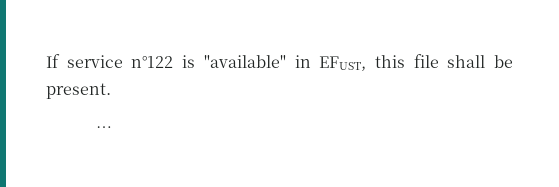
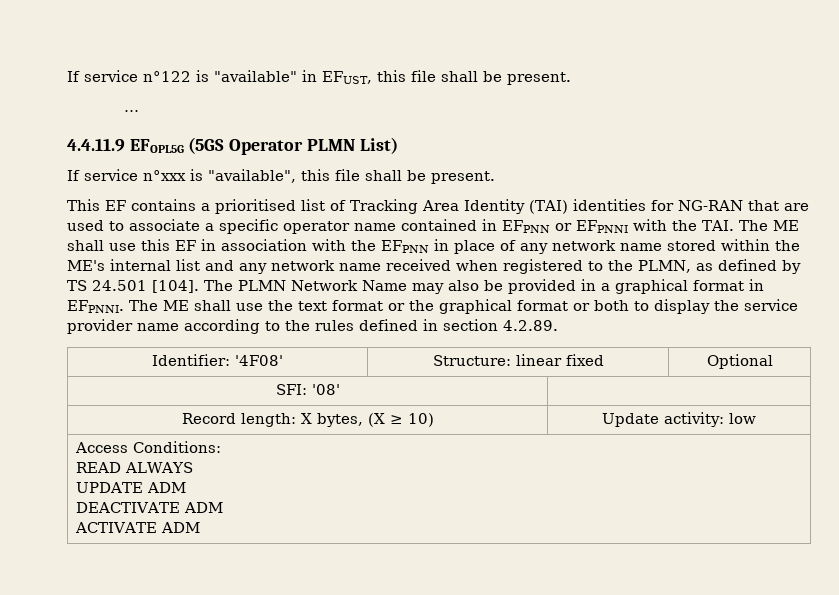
+ 4.4.11.9 EFOPL5G (5GS Operator PLMN List)
+ If service n°xxx is "available", this file shall be present.
+ This EF contains a prioritised list of Tracking Area Identity (TAI) identities for NG-RAN that are used to associate a specific operator name contained in EFPNN or EFPNNI with the TAI. The ME shall use this EF in association with the EFPNN in place of any network name stored within the ME's internal list and any network name received when registered to the PLMN, as defined by TS 24.501 [104]. The PLMN Network Name may also be provided in a graphical format in EFPNNI. The ME shall use the text format or the graphical format or both to display the service provider name according to the rules defined in section 4.2.89.
+ Identifier: '4F08' | Structure: linear fixed | Optional
+ SFI: '08' |
+ Record length: X bytes, (X ≥ 10) | Update activity: low
+ Access Conditions:
+ READ ALWAYS
+ UPDATE ADM
+ DEACTIVATE ADM
+ ACTIVATE ADM

